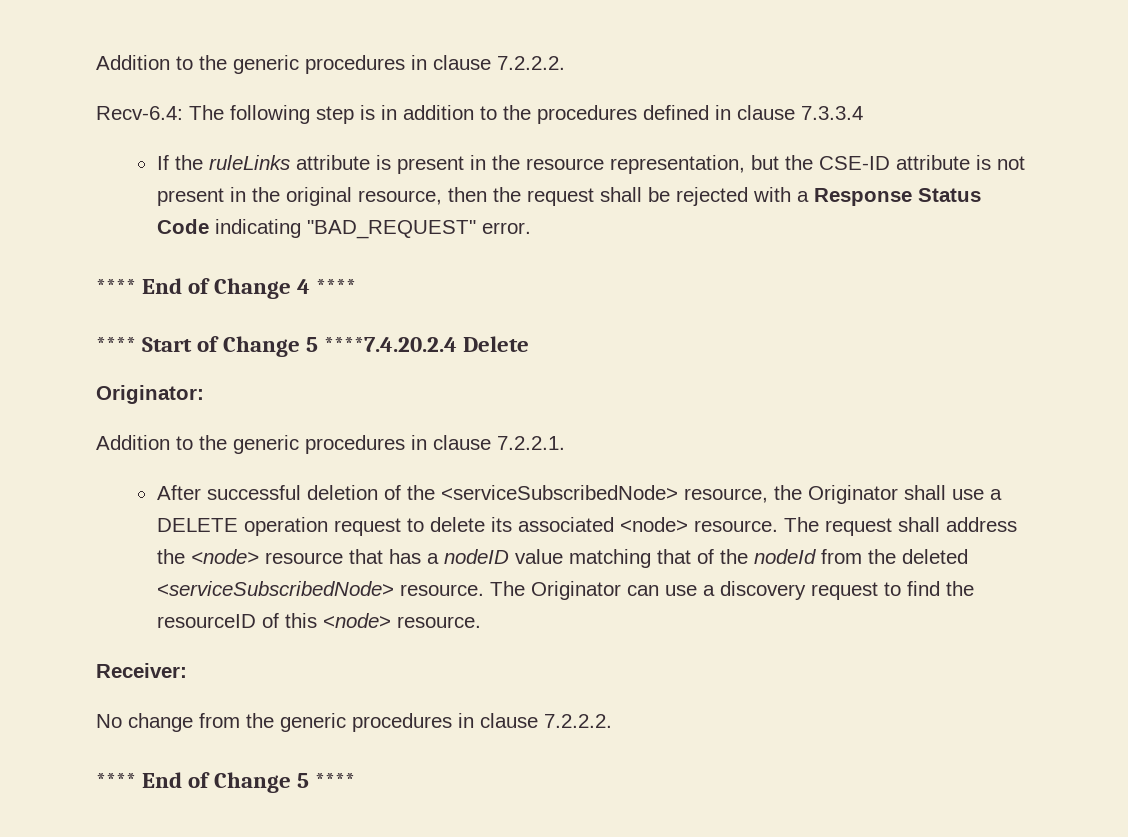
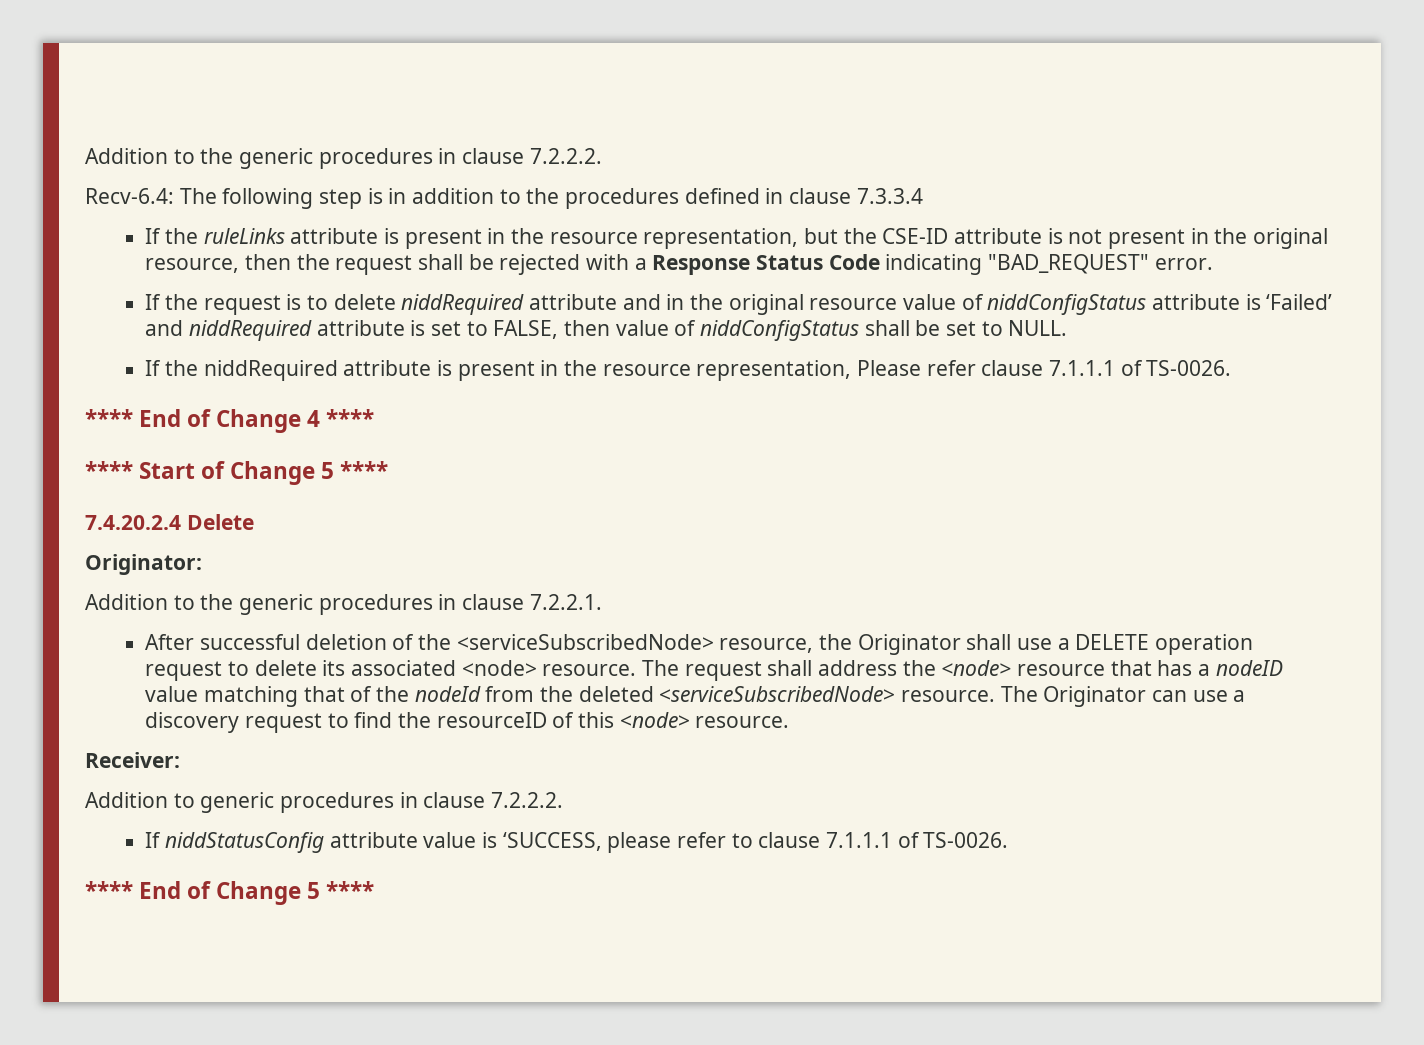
+ If the request is to delete niddRequired attribute and in the original resource value of niddConfigStatus attribute is ‘Failed’ and niddRequired attribute is set to FALSE, then value of niddConfigStatus shall be set to NULL.
+ If the niddRequired attribute is present in the resource representation, Please refer clause 7.1.1.1 of TS-0026.
- **** Start of Change 5 ****7.4.20.2.4 Delete
+ **** Start of Change 5 ****
+ 7.4.20.2.4 Delete
- No change from the generic procedures in clause 7.2.2.2.
+ Addition to generic procedures in clause 7.2.2.2.
+ If niddStatusConfig attribute value is ‘SUCCESS, please refer to clause 7.1.1.1 of TS-0026.

